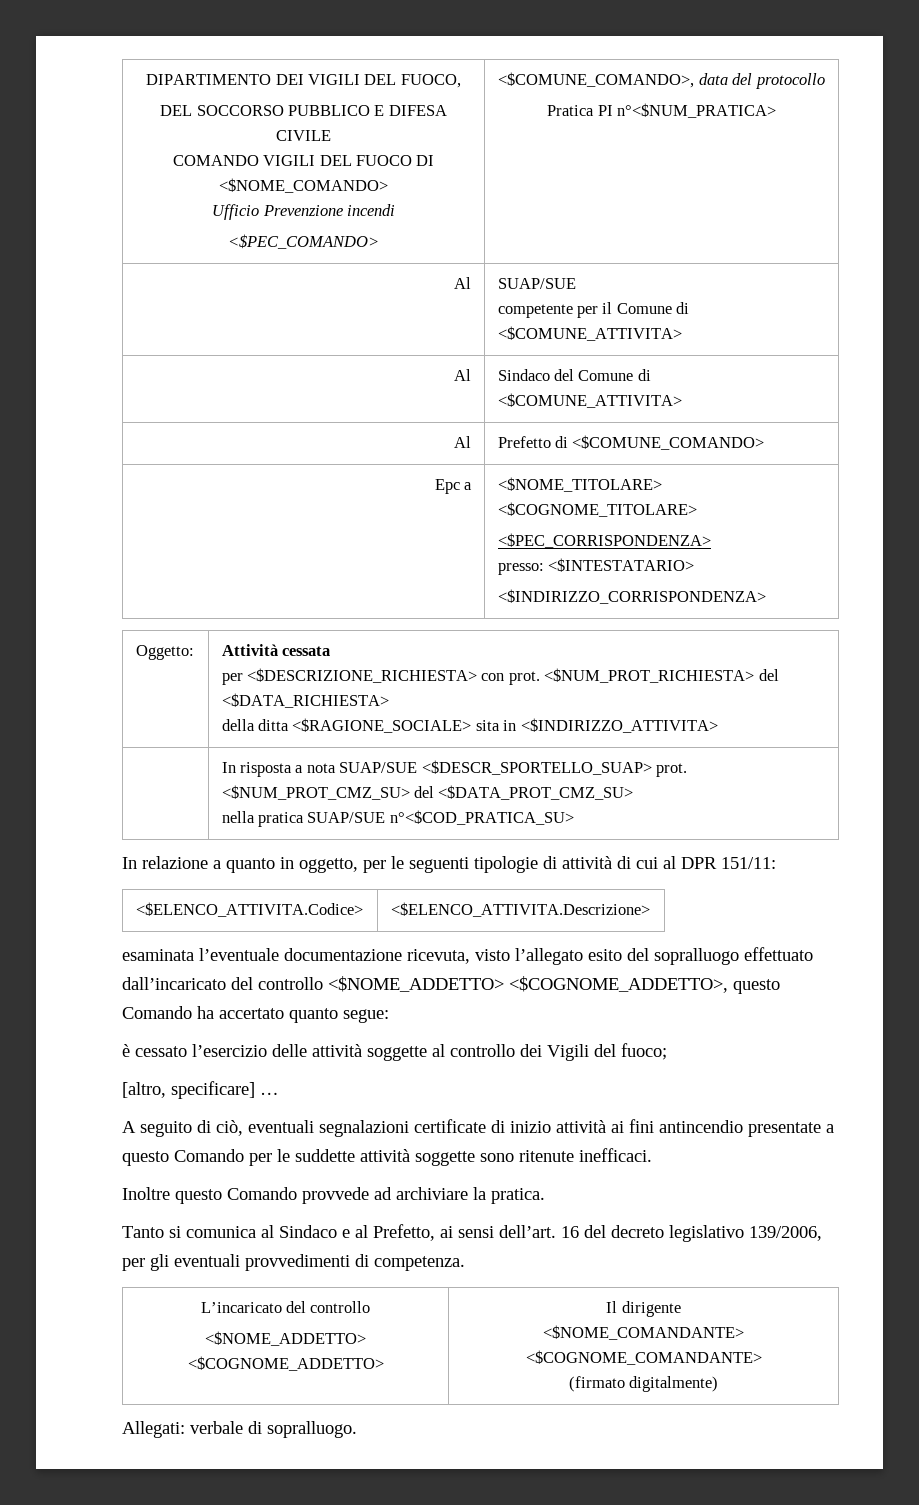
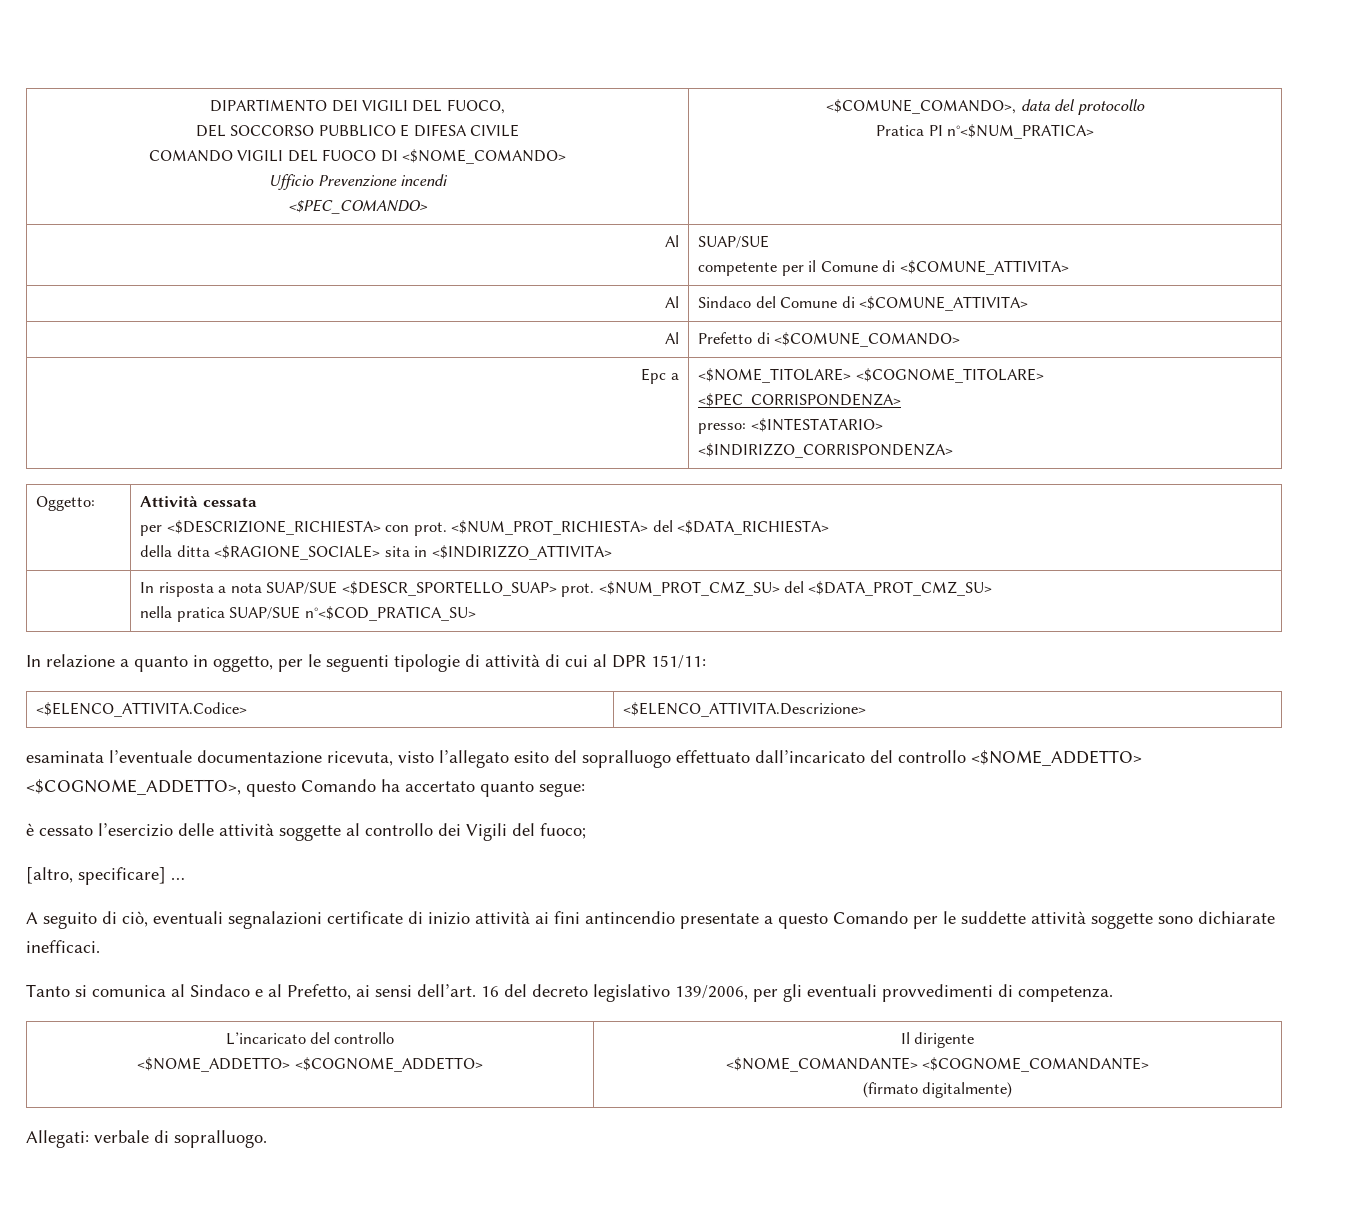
- A seguito di ciò, eventuali segnalazioni certificate di inizio attività ai fini antincendio presentate a questo Comando per le suddette attività soggette sono ritenute inefficaci.
+ A seguito di ciò, eventuali segnalazioni certificate di inizio attività ai fini antincendio presentate a questo Comando per le suddette attività soggette sono dichiarate inefficaci.
- Inoltre questo Comando provvede ad archiviare la pratica.

